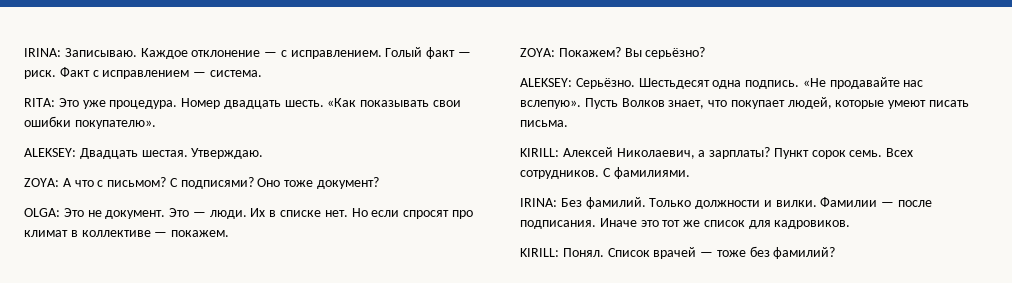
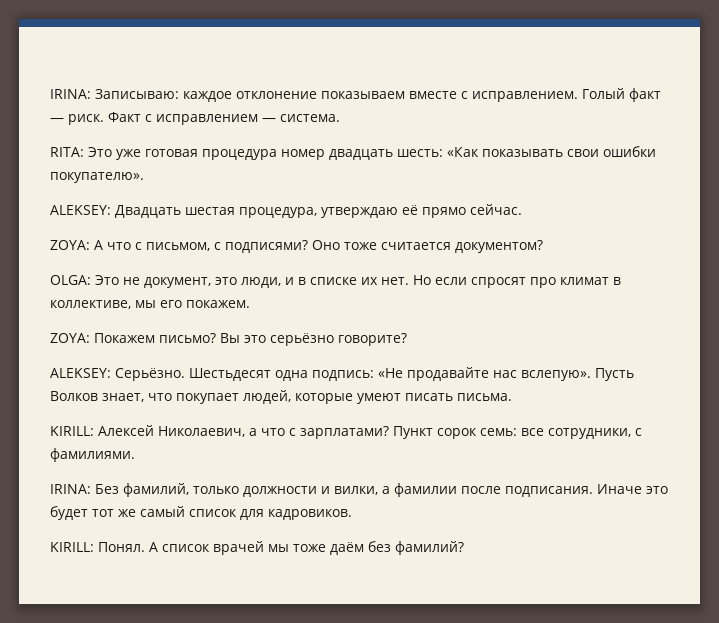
- IRINA: Записываю. Каждое отклонение — с исправлением.
+ IRINA: Записываю: каждое отклонение показываем вместе с исправлением.
- RITA: Это уже процедура. Номер двадцать шесть. «Как показывать свои ошибки покупателю».
+ RITA: Это уже готовая процедура номер двадцать шесть: «Как показывать свои ошибки покупателю».
- ALEKSEY: Двадцать шестая. Утверждаю.
+ ALEKSEY: Двадцать шестая процедура, утверждаю её прямо сейчас.
- ZOYA: А что с письмом? С подписями?
+ ZOYA: А что с письмом, с подписями?
- Оно тоже документ?
+ Оно тоже считается документом?
- OLGA: Это не документ. Это — люди. Их в списке нет.
+ OLGA: Это не документ, это люди, и в списке их нет.
- Но если спросят про климат в коллективе — покажем.
+ Но если спросят про климат в коллективе, мы его покажем.
- ZOYA: Покажем? Вы серьёзно?
+ ZOYA: Покажем письмо? Вы это серьёзно говорите?
- Шестьдесят одна подпись. «Не продавайте нас вслепую».
+ Шестьдесят одна подпись: «Не продавайте нас вслепую».
- KIRILL: Алексей Николаевич, а зарплаты? Пункт сорок семь. Всех сотрудников. С фамилиями.
- IRINA: Без фамилий. Только должности и вилки. Фамилии — после подписания.
+ KIRILL: Алексей Николаевич, а что с зарплатами? Пункт сорок семь: все сотрудники, с фамилиями.
+ IRINA: Без фамилий, только должности и вилки, а фамилии после подписания.
- Иначе это тот же список для кадровиков.
+ Иначе это будет тот же самый список для кадровиков.
- Список врачей — тоже без фамилий?
+ А список врачей мы тоже даём без фамилий?

